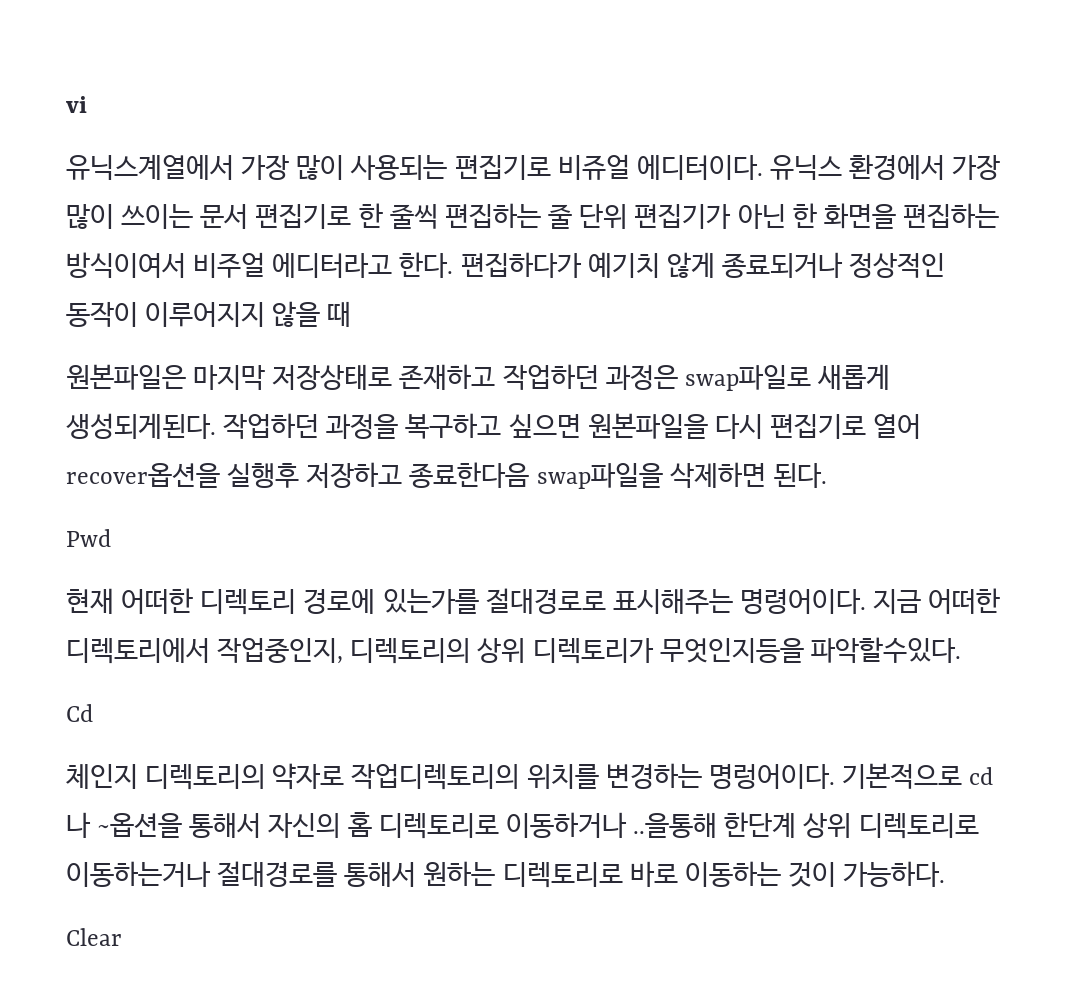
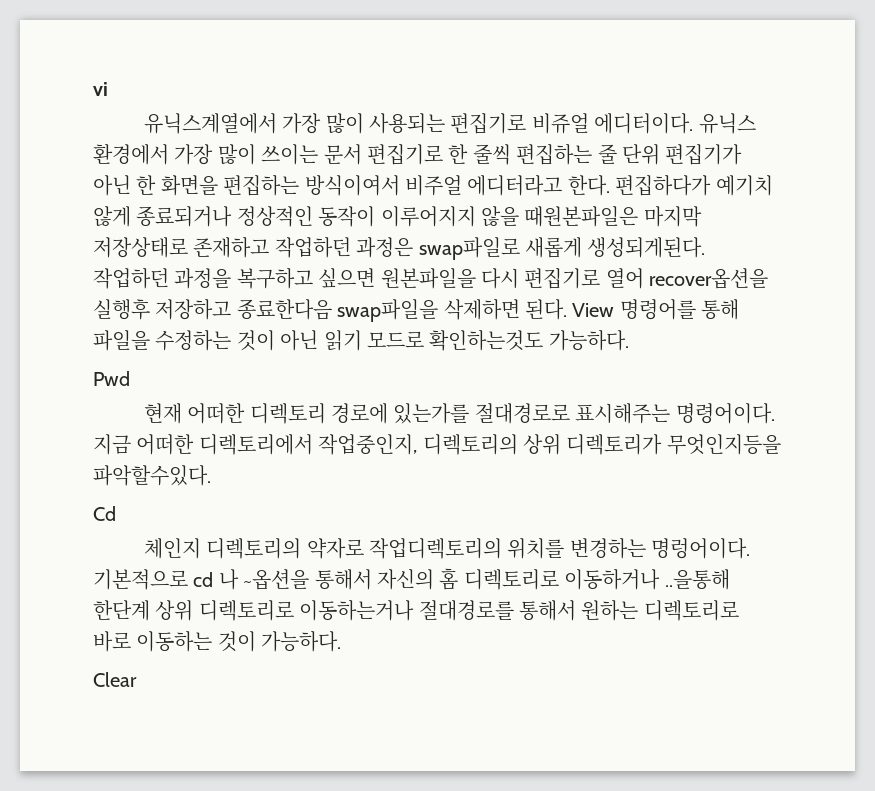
- 편집하다가 예기치 않게 종료되거나 정상적인 동작이 이루어지지 않을 때
- 원본파일은 마지막 저장상태로 존재하고 작업하던 과정은 swap파일로 새롭게 생성되게된다.
+ 편집하다가 예기치 않게 종료되거나 정상적인 동작이 이루어지지 않을 때원본파일은 마지막 저장상태로 존재하고 작업하던 과정은 swap파일로 새롭게 생성되게된다.
+ View 명령어를 통해 파일을 수정하는 것이 아닌 읽기 모드로 확인하는것도 가능하다.

